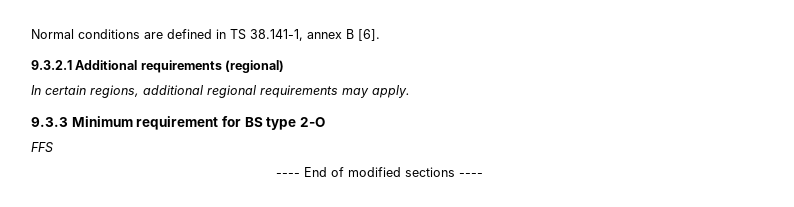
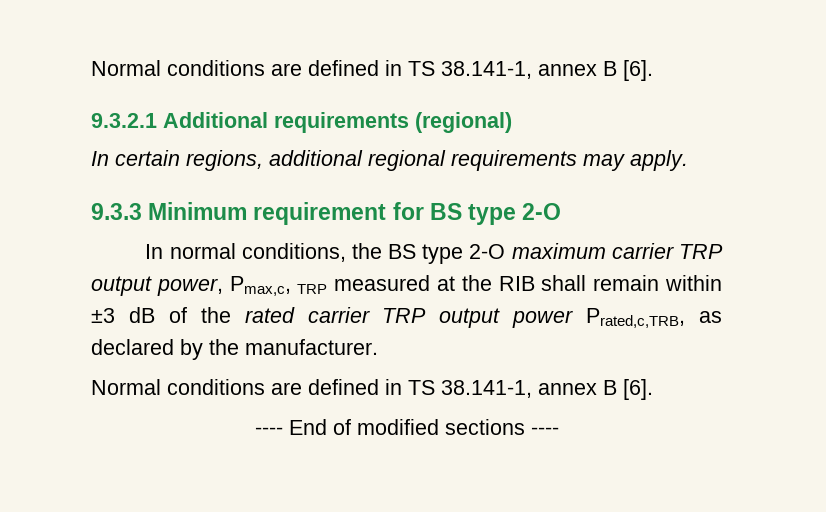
- FFS
+ In normal conditions, the BS type 2-O maximum carrier TRP output power, Pmax,c, TRP measured at the RIB shall remain within ±3 dB of the rated carrier TRP output power Prated,c,TRB, as declared by the manufacturer.
+ Normal conditions are defined in TS 38.141-1, annex B [6].

